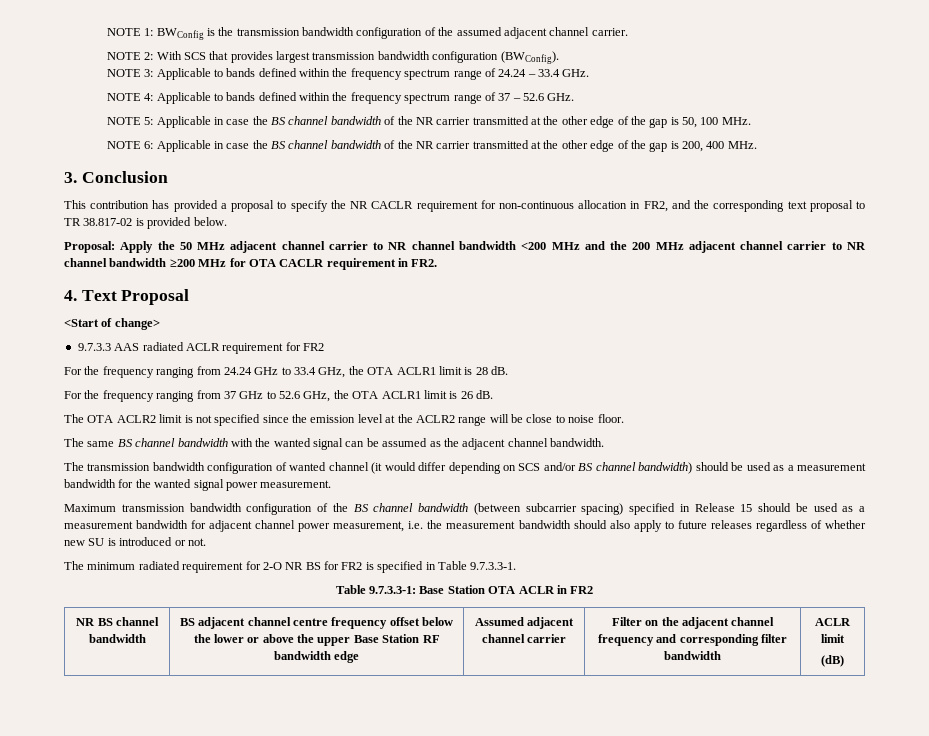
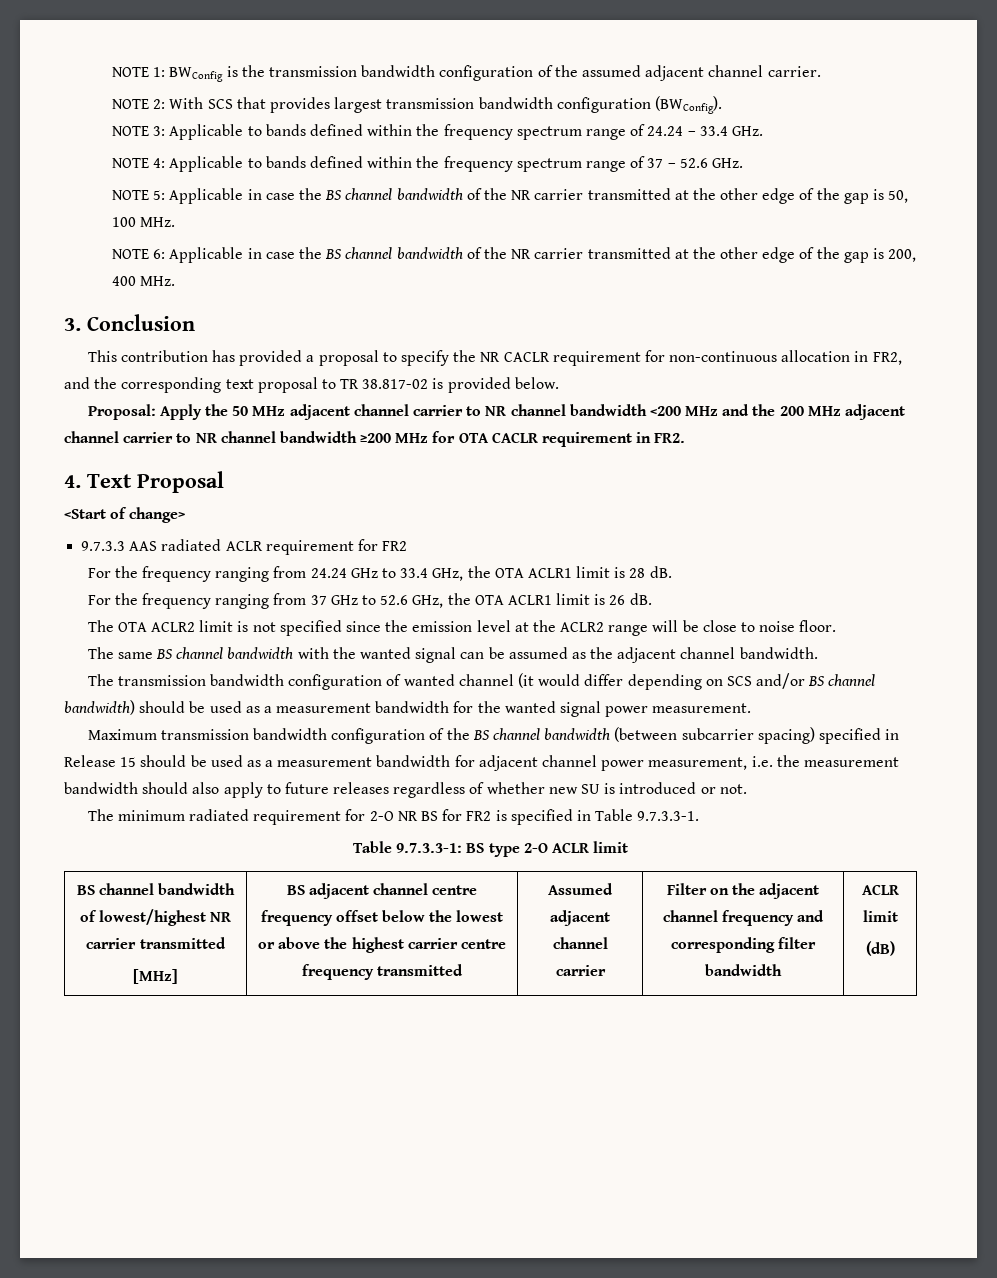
- Table 9.7.3.3-1: Base Station OTA ACLR in FR2
- NR BS channel bandwidth | BS adjacent channel centre frequency offset below the lower or above the upper Base Station RF bandwidth edge | Assumed adjacent channel carrier | Filter on the adjacent channel frequency and corresponding filter bandwidth | ACLR limit
+ Table 9.7.3.3-1: BS type 2-O ACLR limit
+ BS channel bandwidth of lowest/highest NR carrier transmitted
+ [MHz] | BS adjacent channel centre frequency offset below the lowest or above the highest carrier centre frequency transmitted | Assumed adjacent channel carrier | Filter on the adjacent channel frequency and corresponding filter bandwidth | ACLR limit

